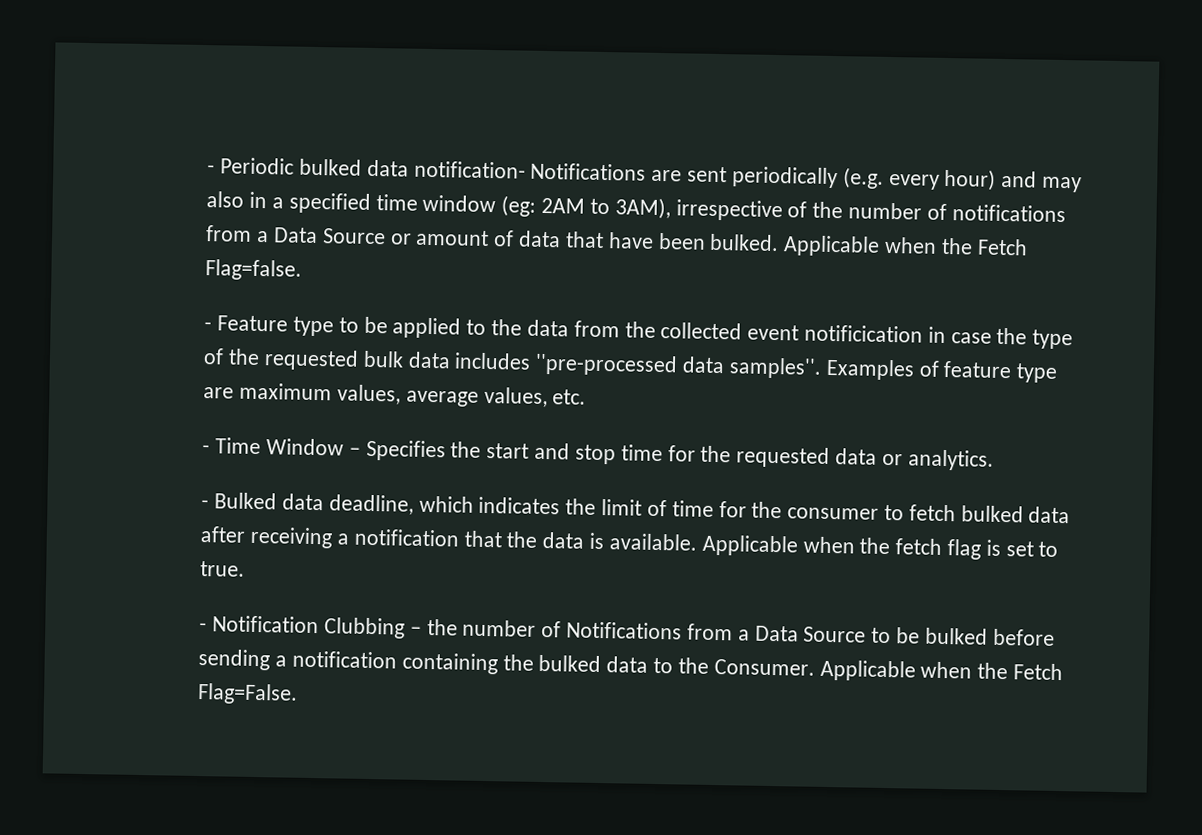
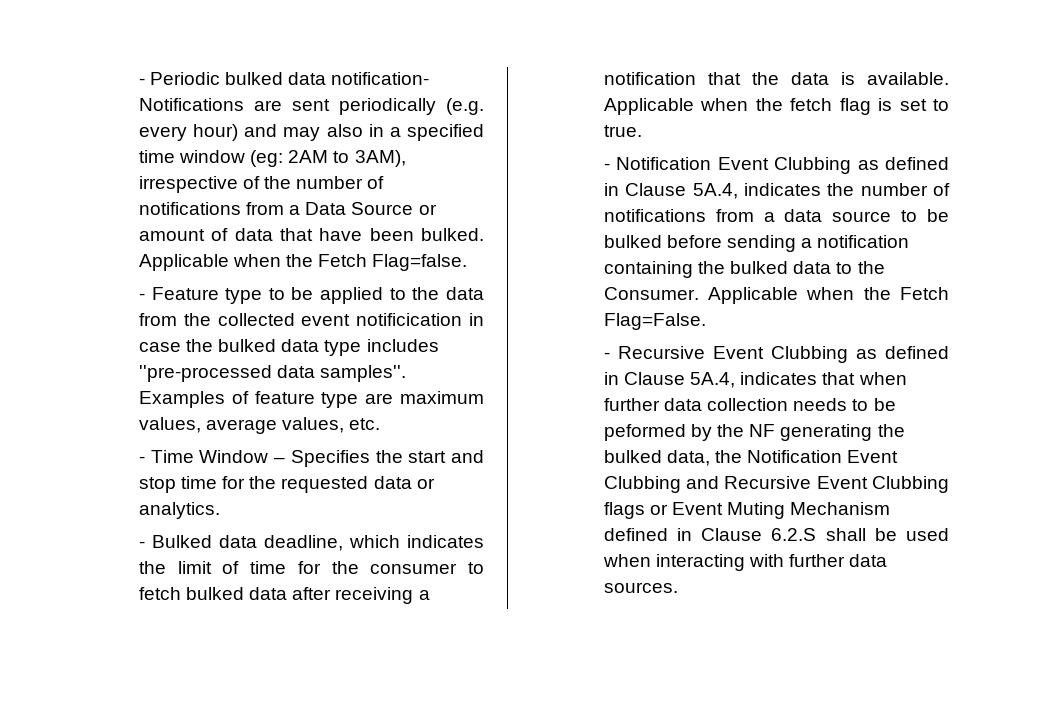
- - Feature type to be applied to the data from the collected event notificication in case the type of the requested bulk data includes ''pre-processed data samples''.
+ - Feature type to be applied to the data from the collected event notificication in case the bulked data type includes ''pre-processed data samples''.
- - Notification Clubbing – the number of Notifications from a Data Source to be bulked before sending a notification containing the bulked data to the Consumer.
+ - Notification Event Clubbing as defined in Clause 5A.4, indicates the number of notifications from a data source to be bulked before sending a notification containing the bulked data to the Consumer.
+ - Recursive Event Clubbing as defined in Clause 5A.4, indicates that when further data collection needs to be peformed by the NF generating the bulked data, the Notification Event Clubbing and Recursive Event Clubbing flags or Event Muting Mechanism defined in Clause 6.2.S shall be used when interacting with further data sources.

